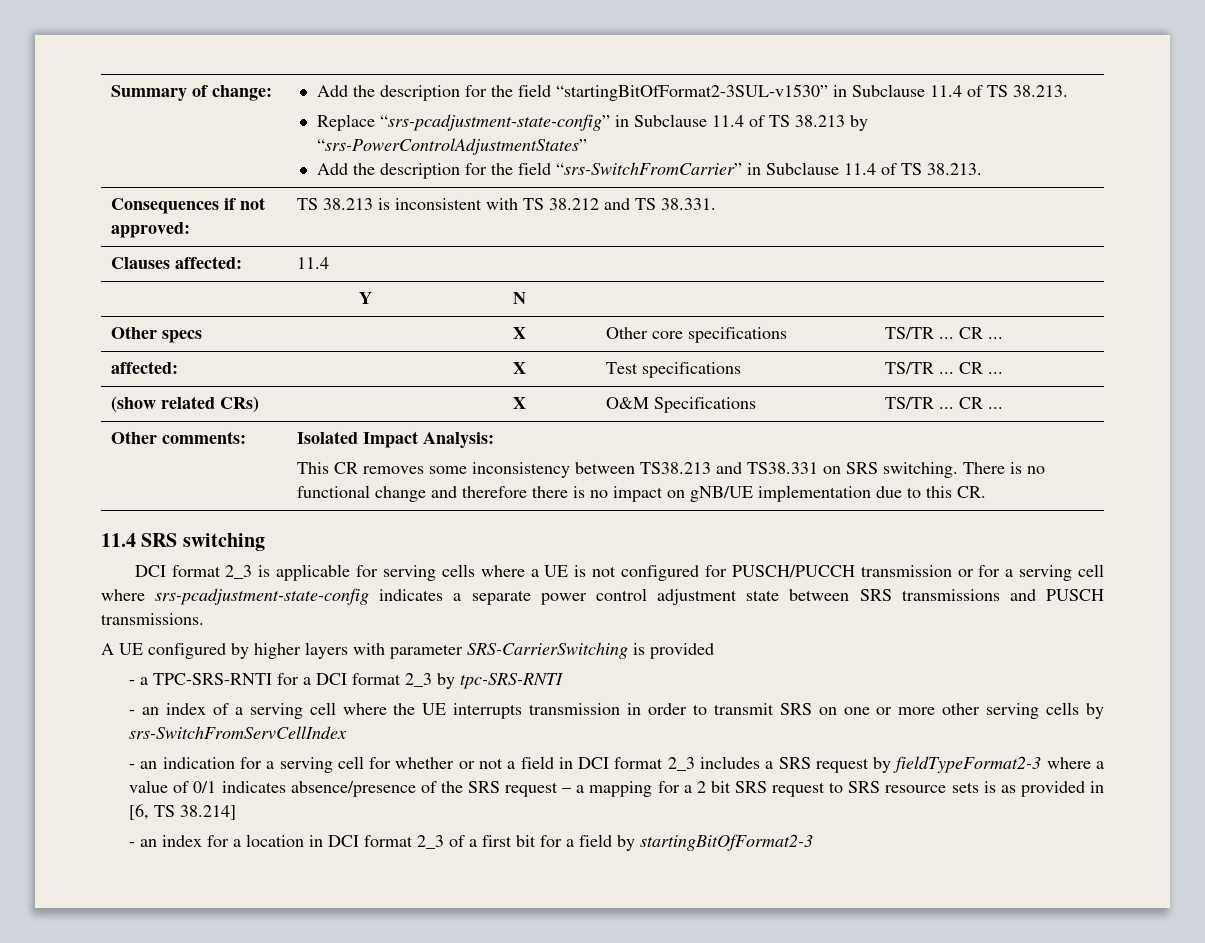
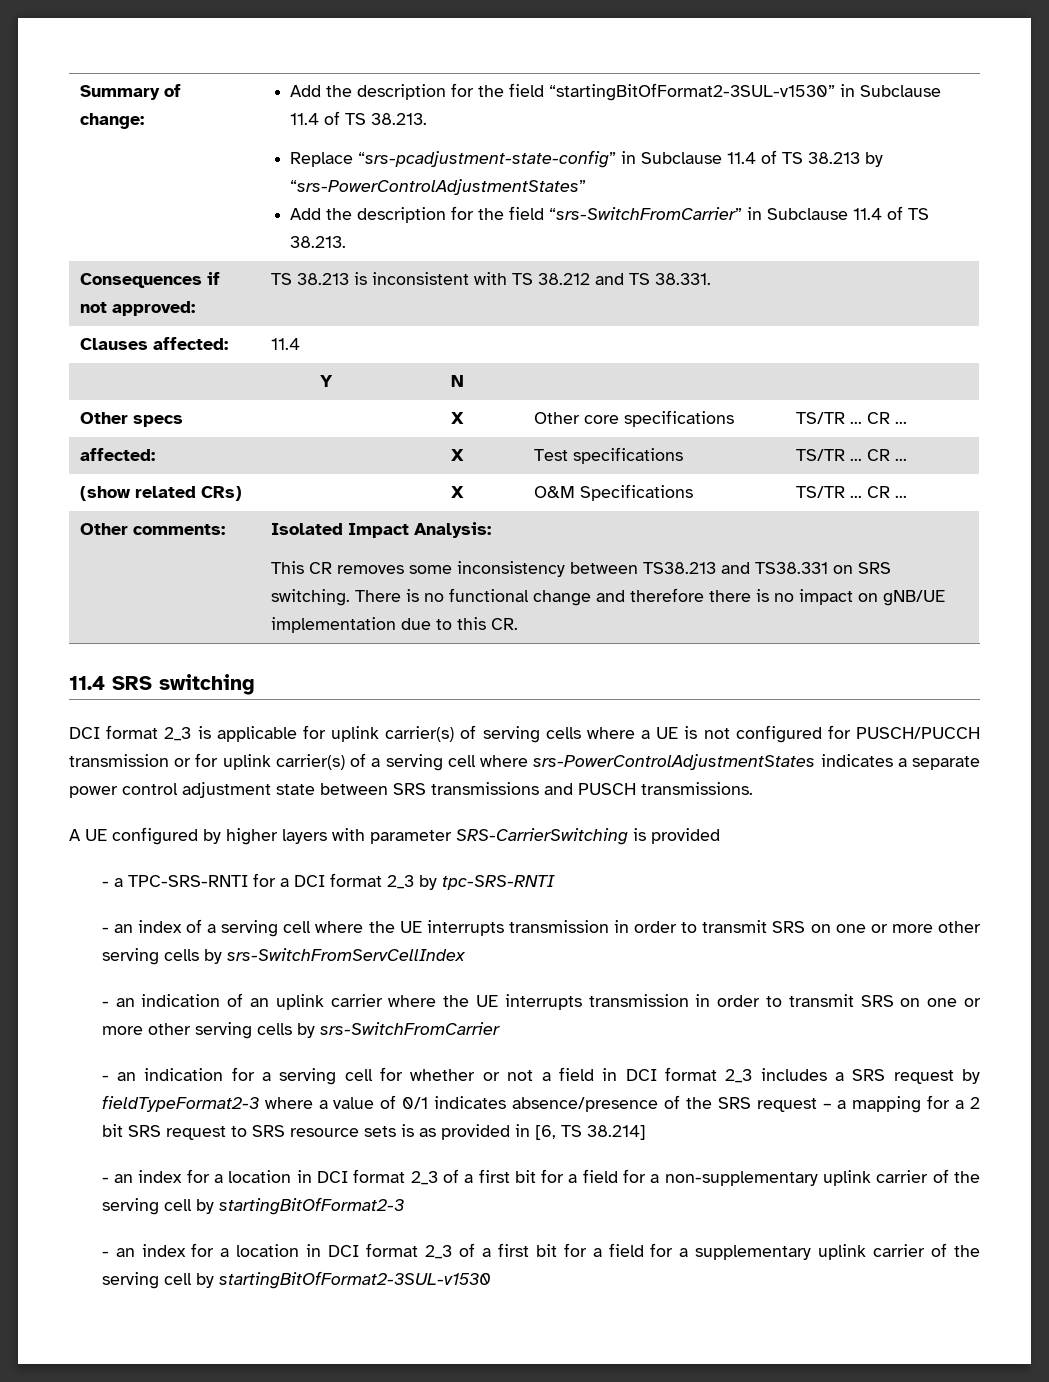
- DCI format 2_3 is applicable for serving cells where a UE is not configured for PUSCH/PUCCH transmission or for a serving cell where srs-pcadjustment-state-config indicates a separate power control adjustment state between SRS transmissions and PUSCH transmissions.
+ DCI format 2_3 is applicable for uplink carrier(s) of serving cells where a UE is not configured for PUSCH/PUCCH transmission or for uplink carrier(s) of a serving cell where srs-PowerControlAdjustmentStates indicates a separate power control adjustment state between SRS transmissions and PUSCH transmissions.
+ - an indication of an uplink carrier where the UE interrupts transmission in order to transmit SRS on one or more other serving cells by srs-SwitchFromCarrier
- - an index for a location in DCI format 2_3 of a first bit for a field by startingBitOfFormat2-3
+ - an index for a location in DCI format 2_3 of a first bit for a field for a non-supplementary uplink carrier of the serving cell by startingBitOfFormat2-3
+ - an index for a location in DCI format 2_3 of a first bit for a field for a supplementary uplink carrier of the serving cell by startingBitOfFormat2-3SUL-v1530

